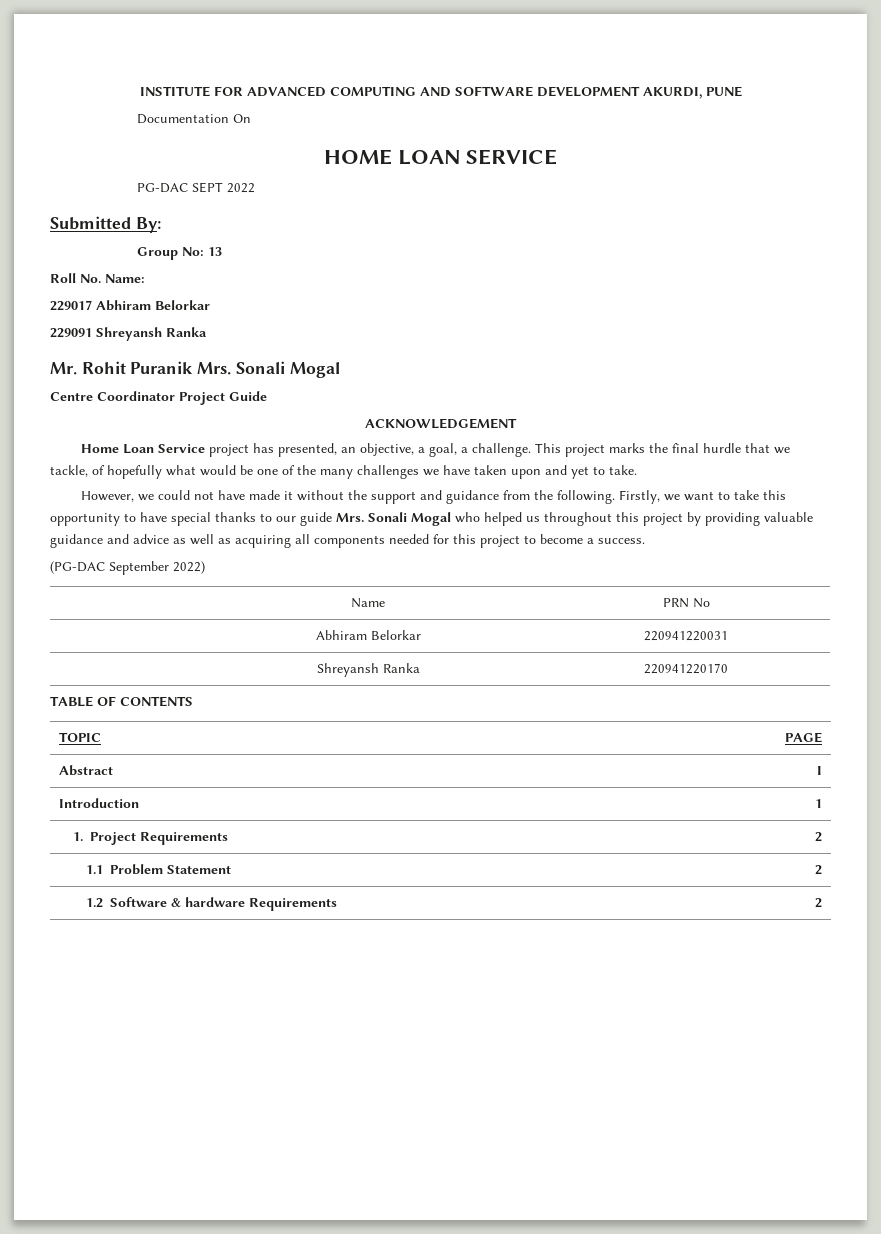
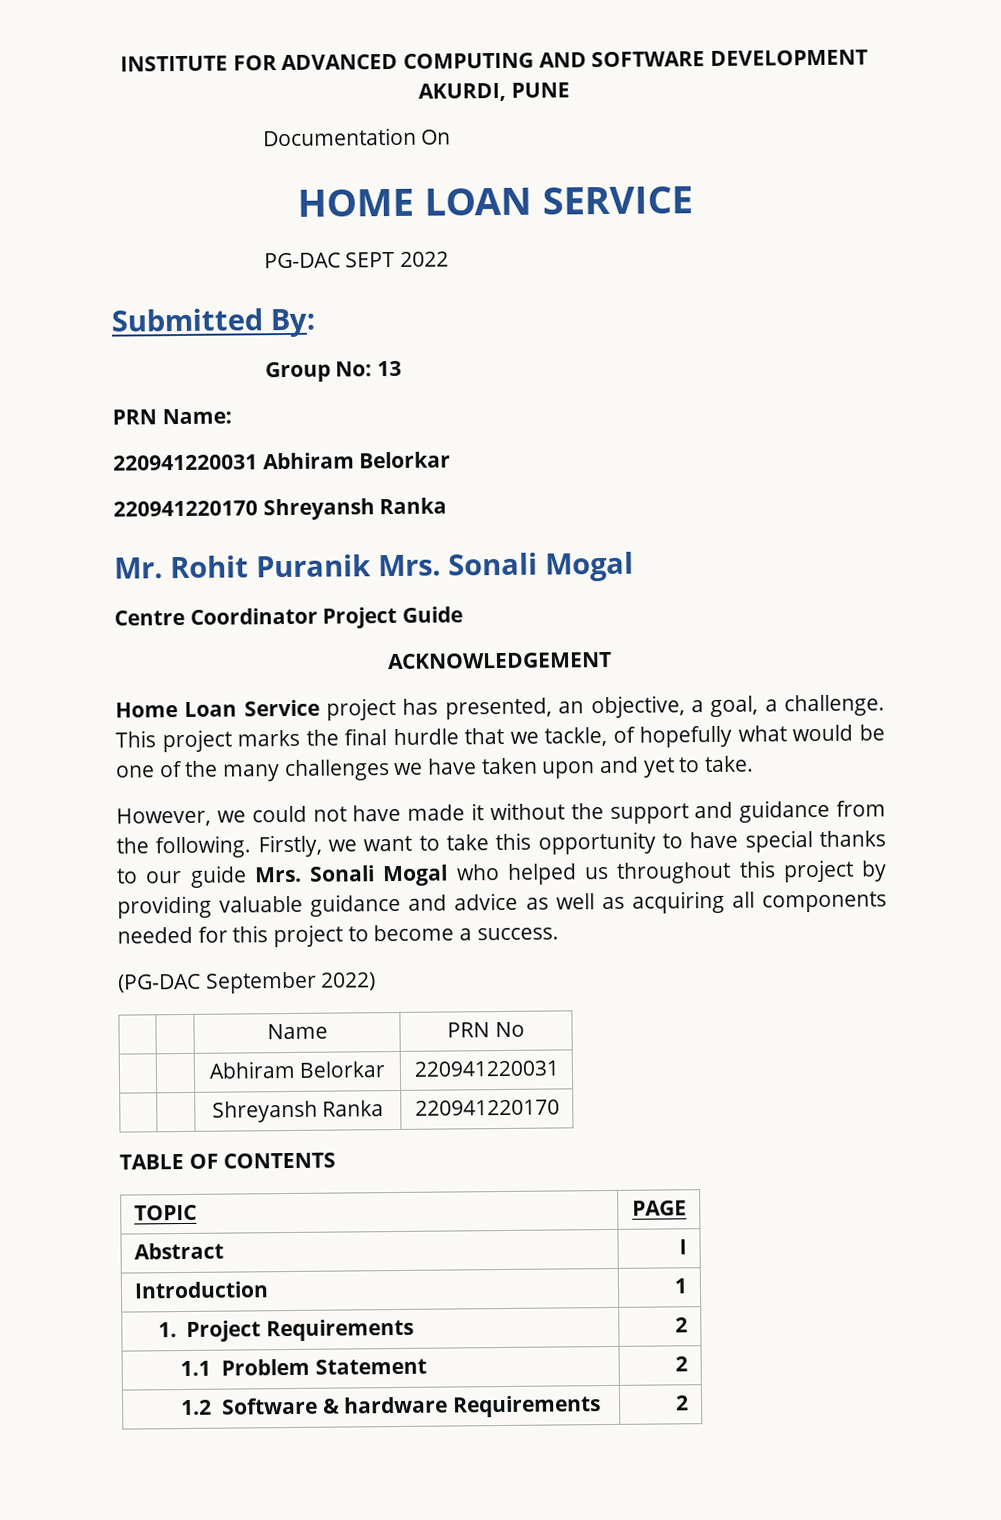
- Roll No. Name:
+ PRN Name:
- 229017 Abhiram Belorkar
+ 220941220031 Abhiram Belorkar
- 229091 Shreyansh Ranka
+ 220941220170 Shreyansh Ranka

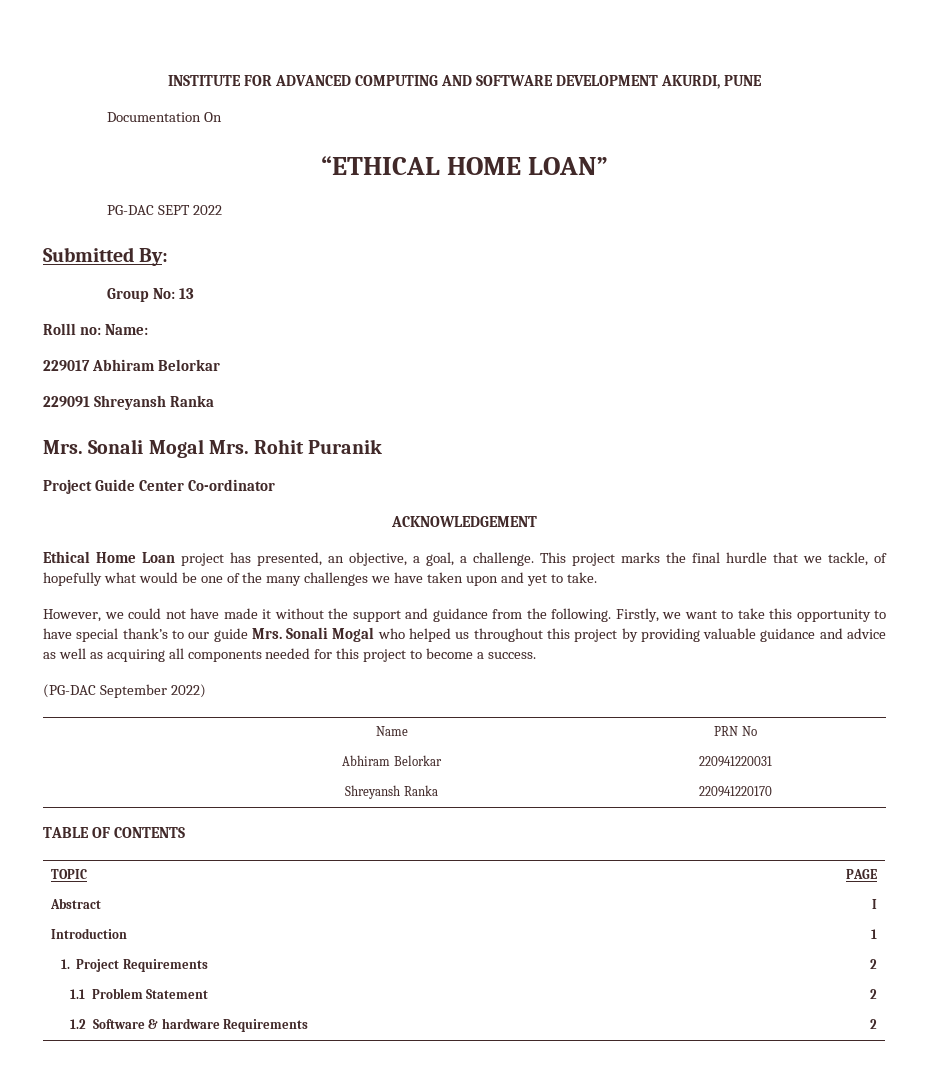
- HOME LOAN SERVICE
+ “ETHICAL HOME LOAN”
- PRN Name:
+ Rolll no: Name:
- 220941220031 Abhiram Belorkar
+ 229017 Abhiram Belorkar
- 220941220170 Shreyansh Ranka
+ 229091 Shreyansh Ranka
- Mr. Rohit Puranik Mrs. Sonali Mogal
- Centre Coordinator Project Guide
+ Mrs. Sonali Mogal Mrs. Rohit Puranik
+ Project Guide Center Co-ordinator
- Home Loan Service project has presented, an objective, a goal, a challenge.
+ Ethical Home Loan project has presented, an objective, a goal, a challenge.
- Firstly, we want to take this opportunity to have special thanks to our guide Mrs. Sonali Mogal who helped us throughout this project by providing valuable guidance and advice as well as acquiring all components needed for this project to become a success.
+ Firstly, we want to take this opportunity to have special thank’s to our guide Mrs. Sonali Mogal who helped us throughout this project by providing valuable guidance and advice as well as acquiring all components needed for this project to become a success.

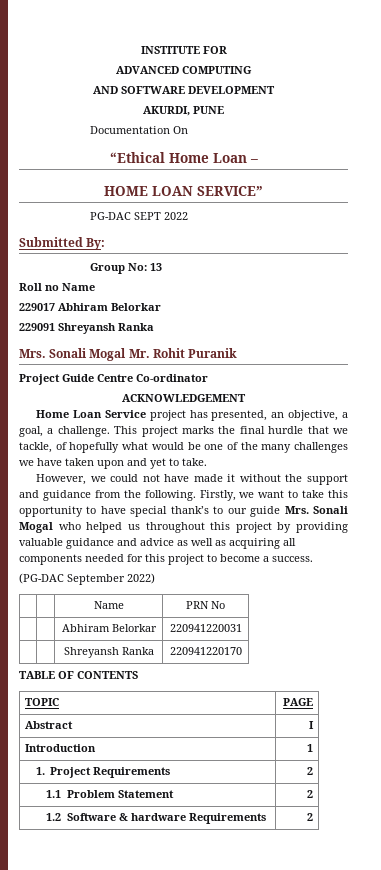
- INSTITUTE FOR ADVANCED COMPUTING AND SOFTWARE DEVELOPMENT AKURDI, PUNE
+ INSTITUTE FOR
+ ADVANCED COMPUTING
+ AND SOFTWARE DEVELOPMENT
+ AKURDI, PUNE
- “ETHICAL HOME LOAN”
+ “Ethical Home Loan –
+ HOME LOAN SERVICE”
- Rolll no: Name:
+ Roll no Name
- Mrs. Sonali Mogal Mrs. Rohit Puranik
+ Mrs. Sonali Mogal Mr. Rohit Puranik
- Project Guide Center Co-ordinator
+ Project Guide Centre Co-ordinator
- Ethical Home Loan project has presented, an objective, a goal, a challenge.
+ Home Loan Service project has presented, an objective, a goal, a challenge.

